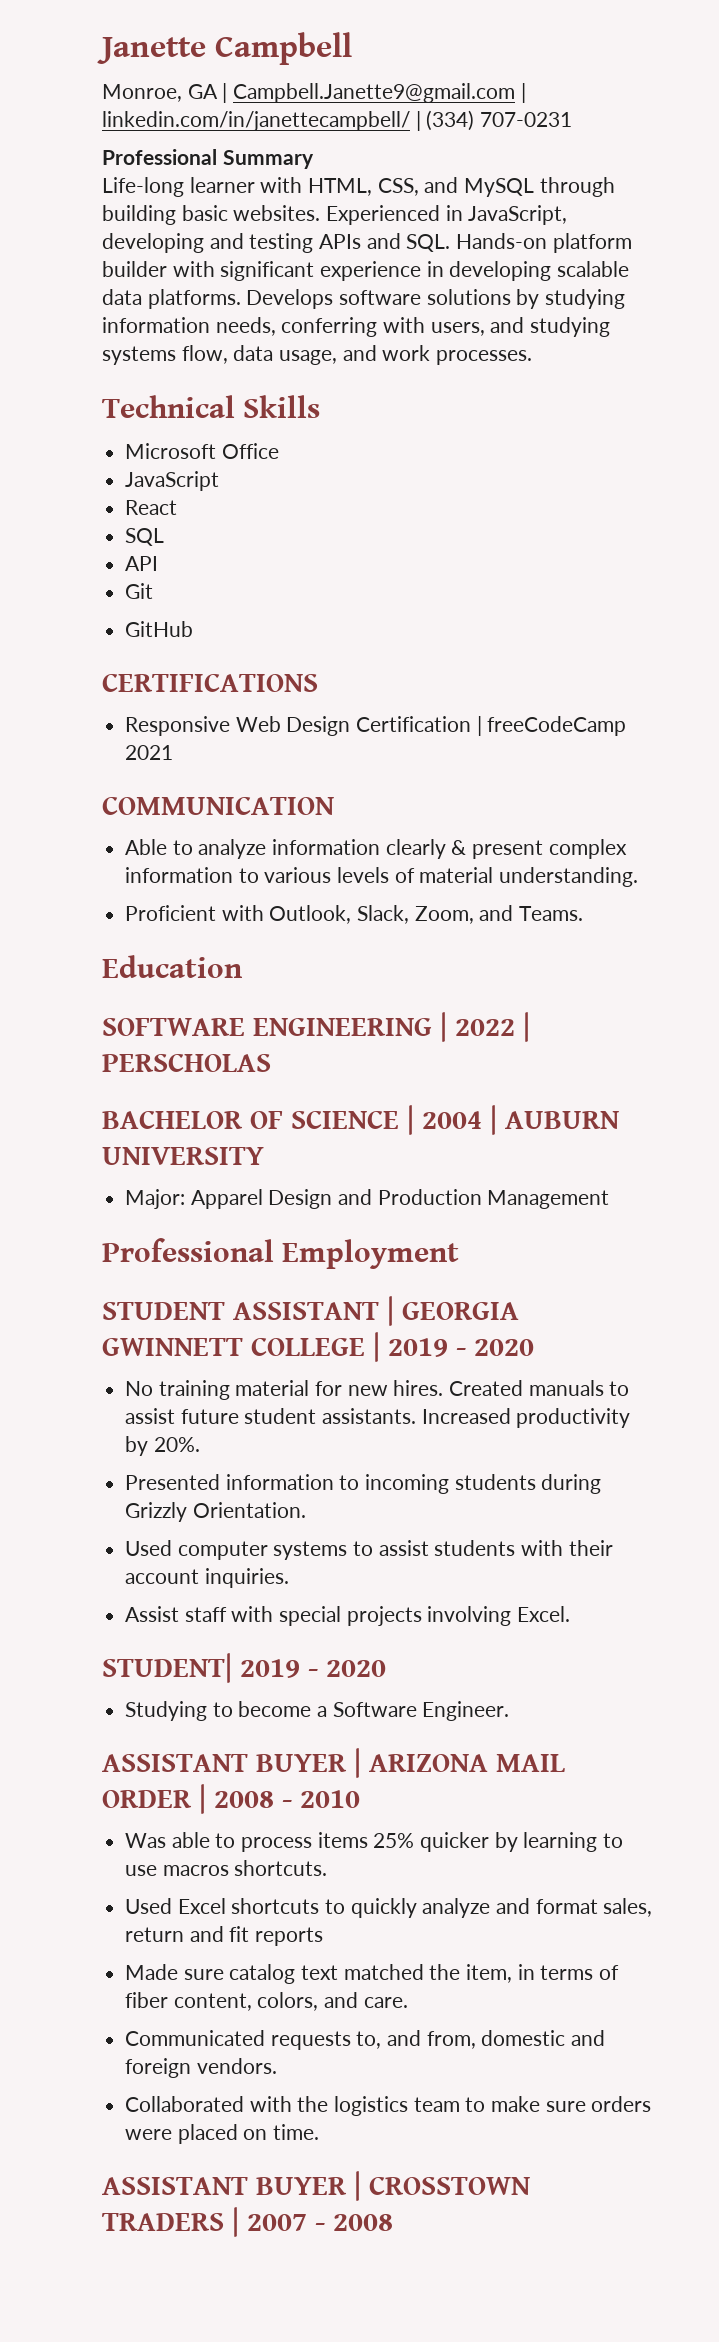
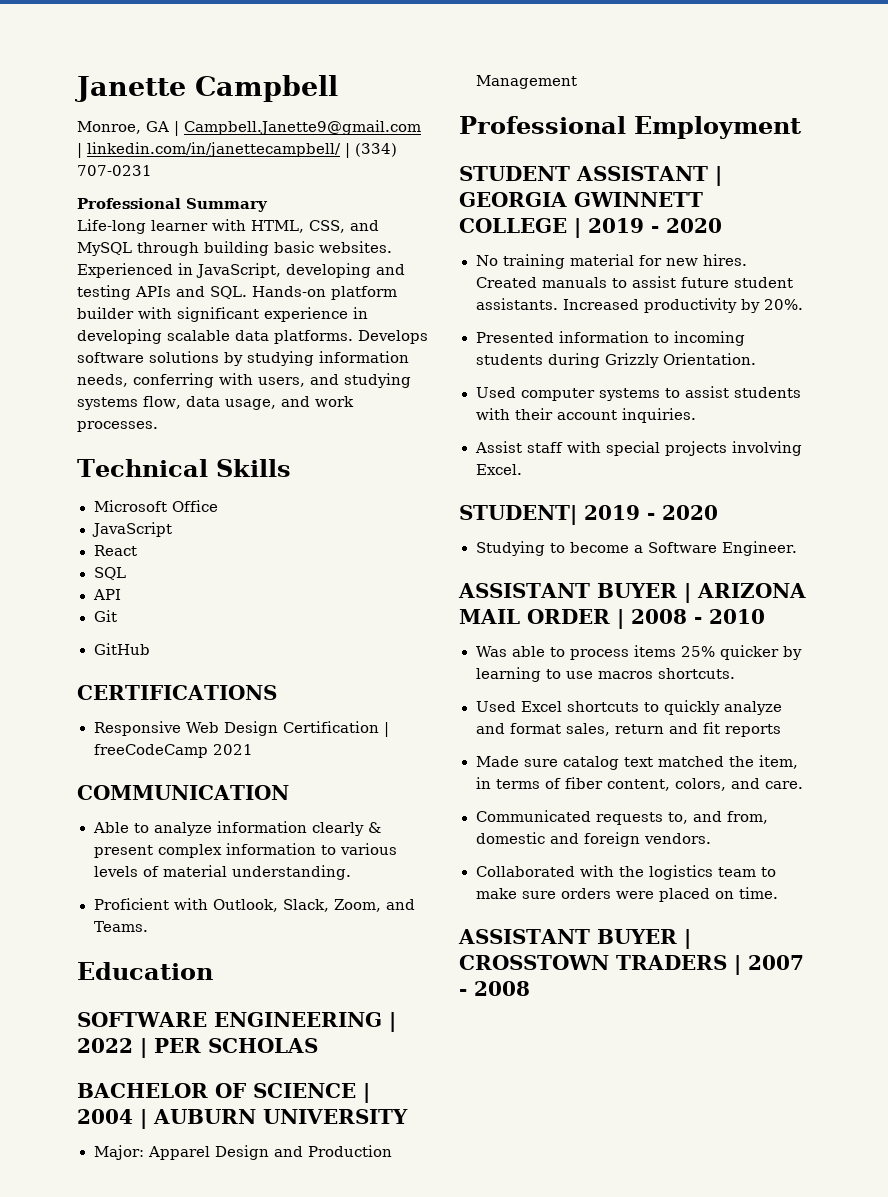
- SOFTWARE ENGINEERING | 2022 | PERSCHOLAS
+ SOFTWARE ENGINEERING | 2022 | PER SCHOLAS

